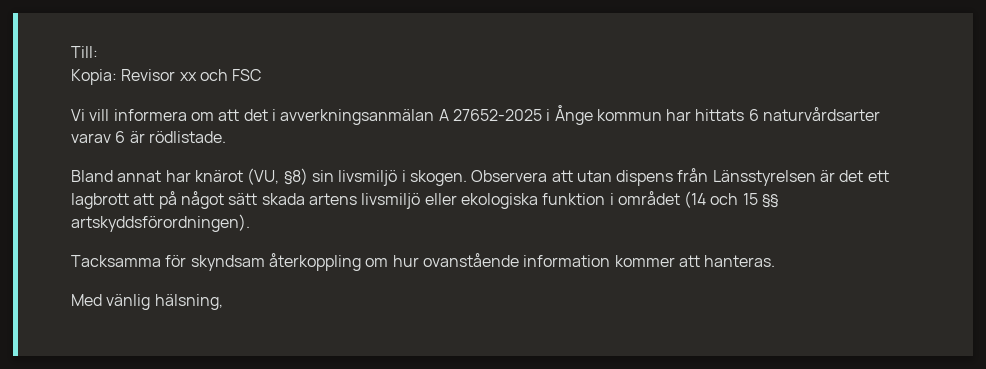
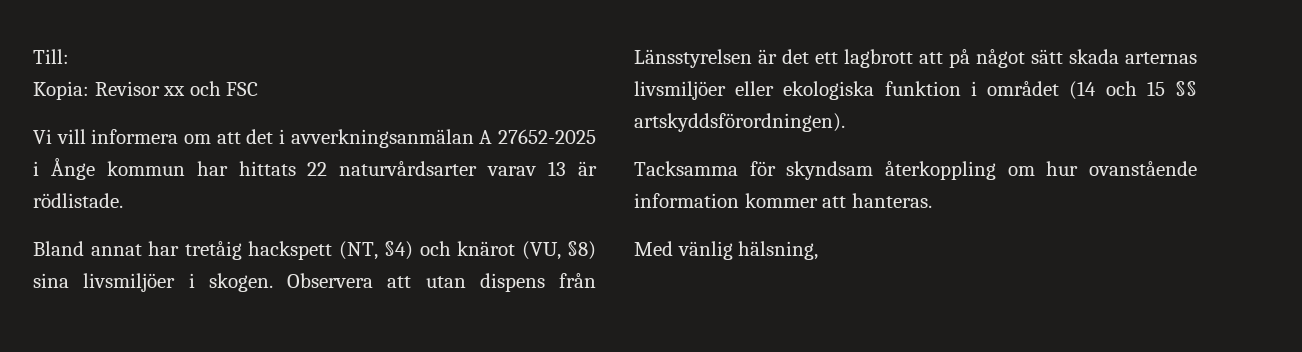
- Vi vill informera om att det i avverkningsanmälan A 27652-2025 i Ånge kommun har hittats 6 naturvårdsarter varav 6 är rödlistade.
+ Vi vill informera om att det i avverkningsanmälan A 27652-2025 i Ånge kommun har hittats 22 naturvårdsarter varav 13 är rödlistade.
- Bland annat har knärot (VU, §8) sin livsmiljö i skogen.
+ Bland annat har tretåig hackspett (NT, §4) och knärot (VU, §8) sina livsmiljöer i skogen.
- Observera att utan dispens från Länsstyrelsen är det ett lagbrott att på något sätt skada artens livsmiljö eller ekologiska funktion i området (14 och 15 §§ artskyddsförordningen).
+ Observera att utan dispens från Länsstyrelsen är det ett lagbrott att på något sätt skada arternas livsmiljöer eller ekologiska funktion i området (14 och 15 §§ artskyddsförordningen).

